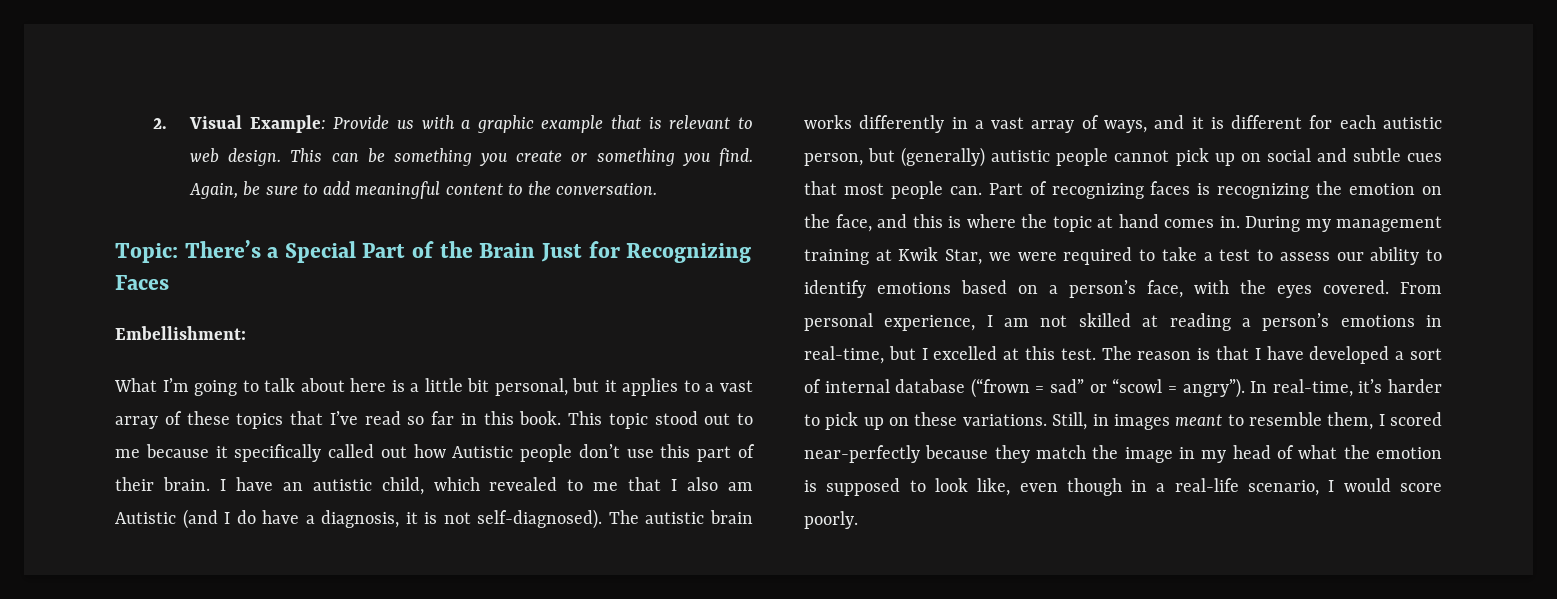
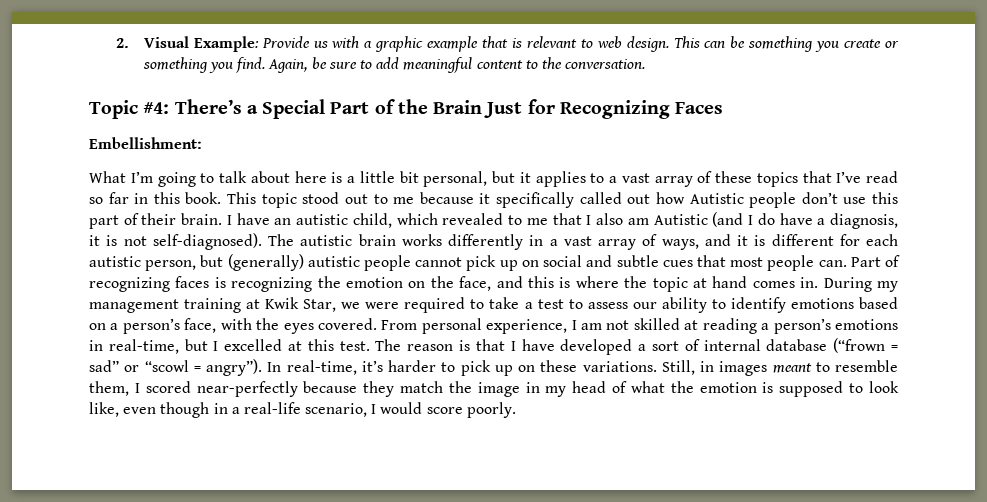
- Topic: There’s a Special Part of the Brain Just for Recognizing Faces
+ Topic #4: There’s a Special Part of the Brain Just for Recognizing Faces

